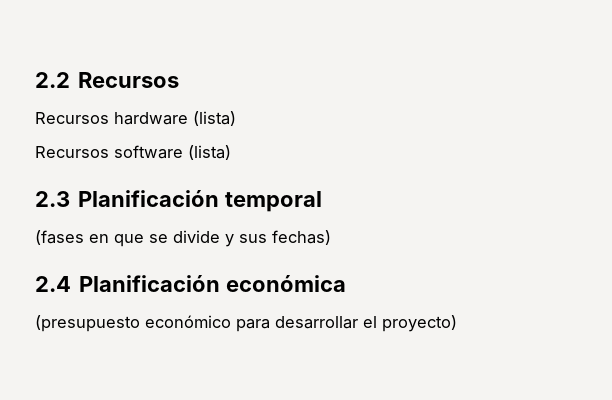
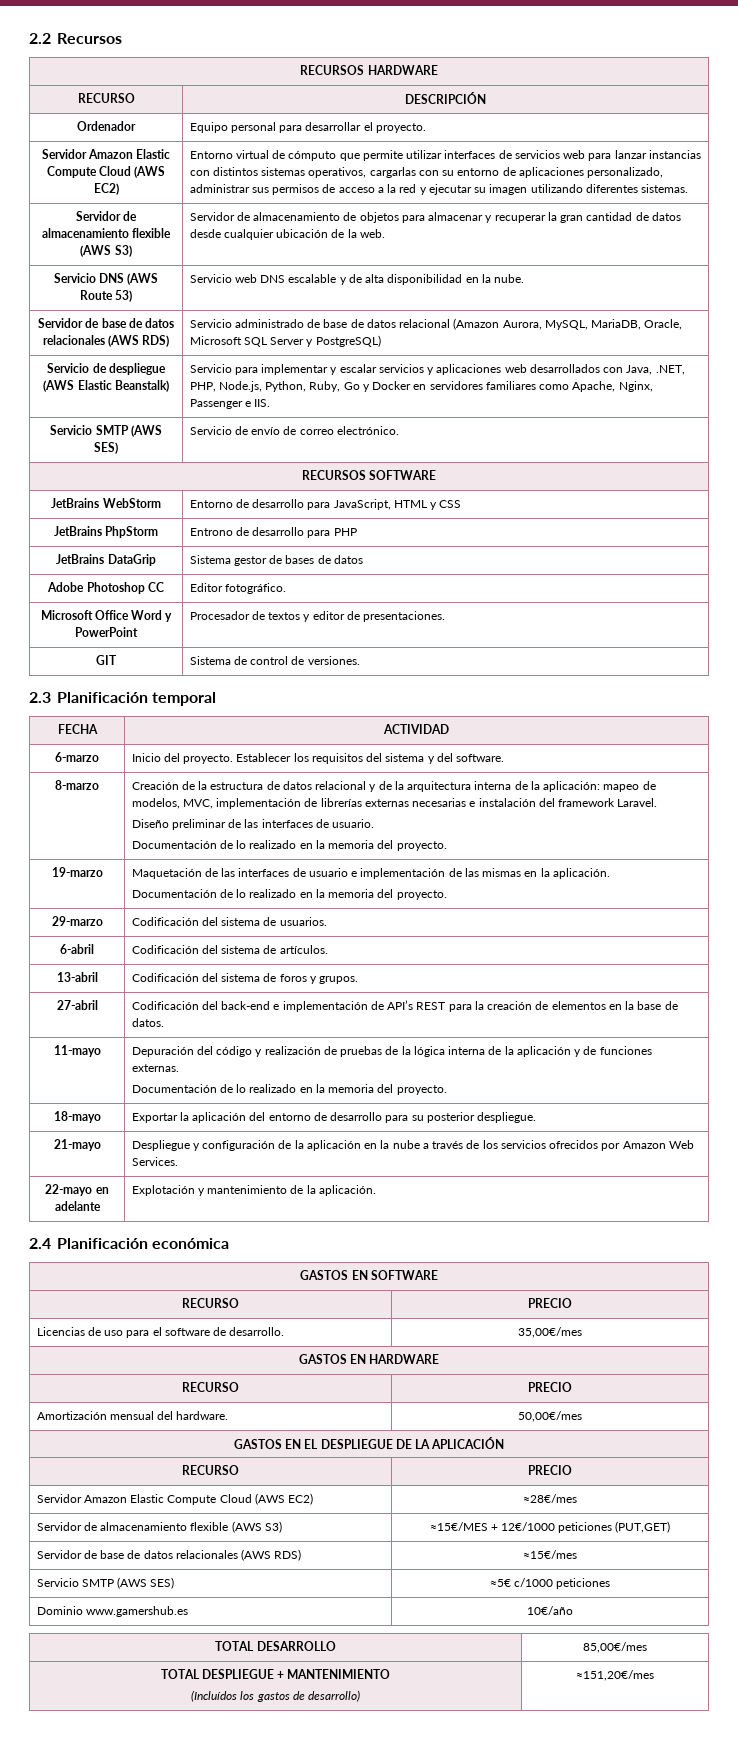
- Recursos hardware (lista)
- Recursos software (lista)
+ RECURSOS HARDWARE
+ RECURSO | DESCRIPCIÓN
+ Ordenador | Equipo personal para desarrollar el proyecto.
+ Servidor Amazon Elastic Compute Cloud (AWS EC2) | Entorno virtual de cómputo que permite utilizar interfaces de servicios web para lanzar instancias con distintos sistemas operativos, cargarlas con su entorno de aplicaciones personalizado, administrar sus permisos de acceso a la red y ejecutar su imagen utilizando diferentes sistemas.
+ Servidor de almacenamiento flexible (AWS S3) | Servidor de almacenamiento de objetos para almacenar y recuperar la gran cantidad de datos desde cualquier ubicación de la web.
+ Servicio DNS (AWS Route 53) | Servicio web DNS escalable y de alta disponibilidad en la nube.
+ Servidor de base de datos relacionales (AWS RDS) | Servicio administrado de base de datos relacional (Amazon Aurora, MySQL, MariaDB, Oracle, Microsoft SQL Server y PostgreSQL)
+ Servicio de despliegue (AWS Elastic Beanstalk) | Servicio para implementar y escalar servicios y aplicaciones web desarrollados con Java, .NET, PHP, Node.js, Python, Ruby, Go y Docker en servidores familiares como Apache, Nginx, Passenger e IIS.
+ Servicio SMTP (AWS SES) | Servicio de envío de correo electrónico.
+ RECURSOS SOFTWARE
+ JetBrains WebStorm | Entorno de desarrollo para JavaScript, HTML y CSS
+ JetBrains PhpStorm | Entrono de desarrollo para PHP
+ JetBrains DataGrip | Sistema gestor de bases de datos
+ Adobe Photoshop CC | Editor fotográfico.
+ Microsoft Office Word y PowerPoint | Procesador de textos y editor de presentaciones.
+ GIT | Sistema de control de versiones.
  2.3 Planificación temporal
- (fases en que se divide y sus fechas)
+ FECHA | ACTIVIDAD
+ 6-marzo | Inicio del proyecto. Establecer los requisitos del sistema y del software.
+ 8-marzo | Creación de la estructura de datos relacional y de la arquitectura interna de la aplicación: mapeo de modelos, MVC, implementación de librerías externas necesarias e instalación del framework Laravel.
+ Diseño preliminar de las interfaces de usuario.
+ Documentación de lo realizado en la memoria del proyecto.
+ 19-marzo | Maquetación de las interfaces de usuario e implementación de las mismas en la aplicación.
+ Documentación de lo realizado en la memoria del proyecto.
+ 29-marzo | Codificación del sistema de usuarios.
+ 6-abril | Codificación del sistema de artículos.
+ 13-abril | Codificación del sistema de foros y grupos.
+ 27-abril | Codificación del back-end e implementación de API’s REST para la creación de elementos en la base de datos.
+ 11-mayo | Depuración del código y realización de pruebas de la lógica interna de la aplicación y de funciones externas.
+ Documentación de lo realizado en la memoria del proyecto.
+ 18-mayo | Exportar la aplicación del entorno de desarrollo para su posterior despliegue.
+ 21-mayo | Despliegue y configuración de la aplicación en la nube a través de los servicios ofrecidos por Amazon Web Services.
+ 22-mayo en adelante | Explotación y mantenimiento de la aplicación.
  2.4 Planificación económica
- (presupuesto económico para desarrollar el proyecto)
+ GASTOS EN SOFTWARE
+ RECURSO | PRECIO
+ Licencias de uso para el software de desarrollo. | 35,00€/mes
+ GASTOS EN HARDWARE
+ RECURSO | PRECIO
+ Amortización mensual del hardware. | 50,00€/mes
+ GASTOS EN EL DESPLIEGUE DE LA APLICACIÓN
+ RECURSO | PRECIO
+ Servidor Amazon Elastic Compute Cloud (AWS EC2) | ≈28€/mes
+ Servidor de almacenamiento flexible (AWS S3) | ≈15€/MES + 12€/1000 peticiones (PUT,GET)
+ Servidor de base de datos relacionales (AWS RDS) | ≈15€/mes
+ Servicio SMTP (AWS SES) | ≈5€ c/1000 peticiones
+ Dominio www.gamershub.es | 10€/año
+ TOTAL DESARROLLO | 85,00€/mes
+ TOTAL DESPLIEGUE + MANTENIMIENTO
+ (Incluídos los gastos de desarrollo) | ≈151,20€/mes

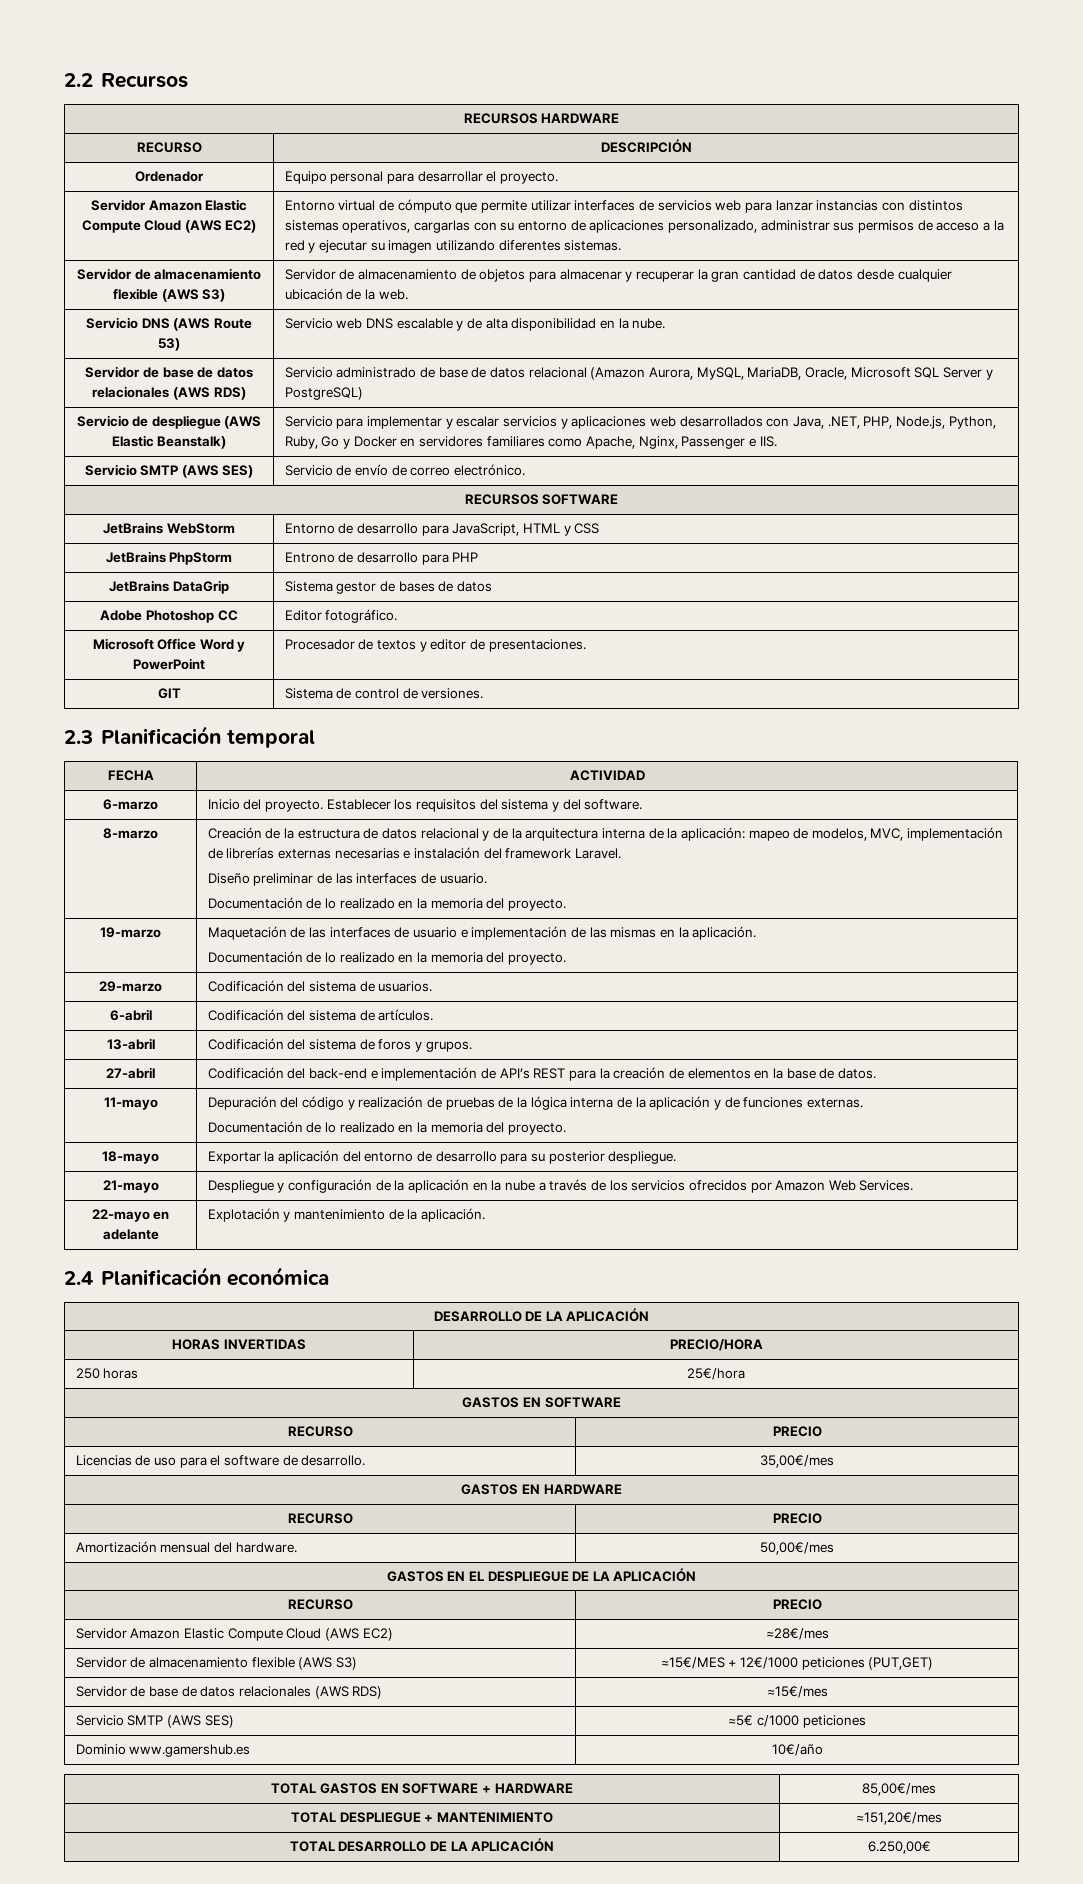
  2.4 Planificación económica
+ DESARROLLO DE LA APLICACIÓN
+ HORAS INVERTIDAS | PRECIO/HORA
+ 250 horas | 25€/hora
- TOTAL DESARROLLO | 85,00€/mes
+ TOTAL GASTOS EN SOFTWARE + HARDWARE | 85,00€/mes
- TOTAL DESPLIEGUE + MANTENIMIENTO
- (Incluídos los gastos de desarrollo) | ≈151,20€/mes
+ TOTAL DESPLIEGUE + MANTENIMIENTO | ≈151,20€/mes
+ TOTAL DESARROLLO DE LA APLICACIÓN | 6.250,00€

